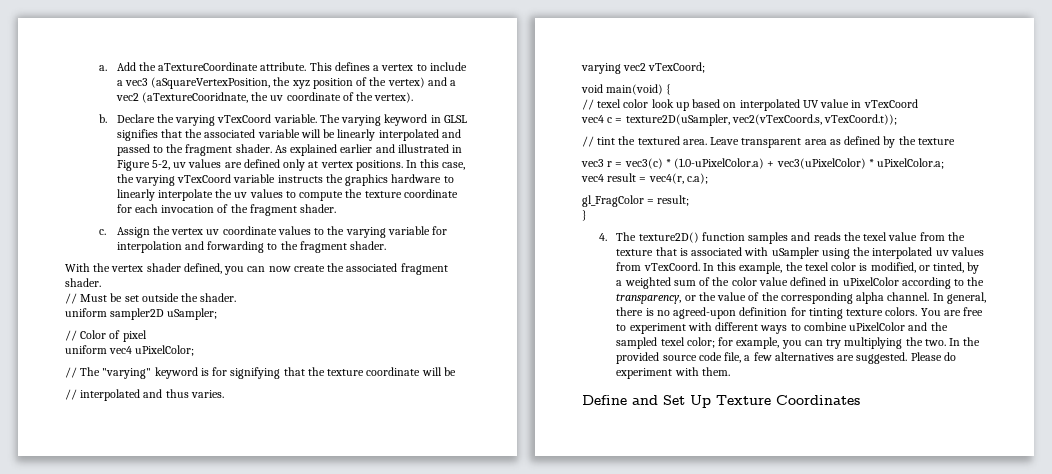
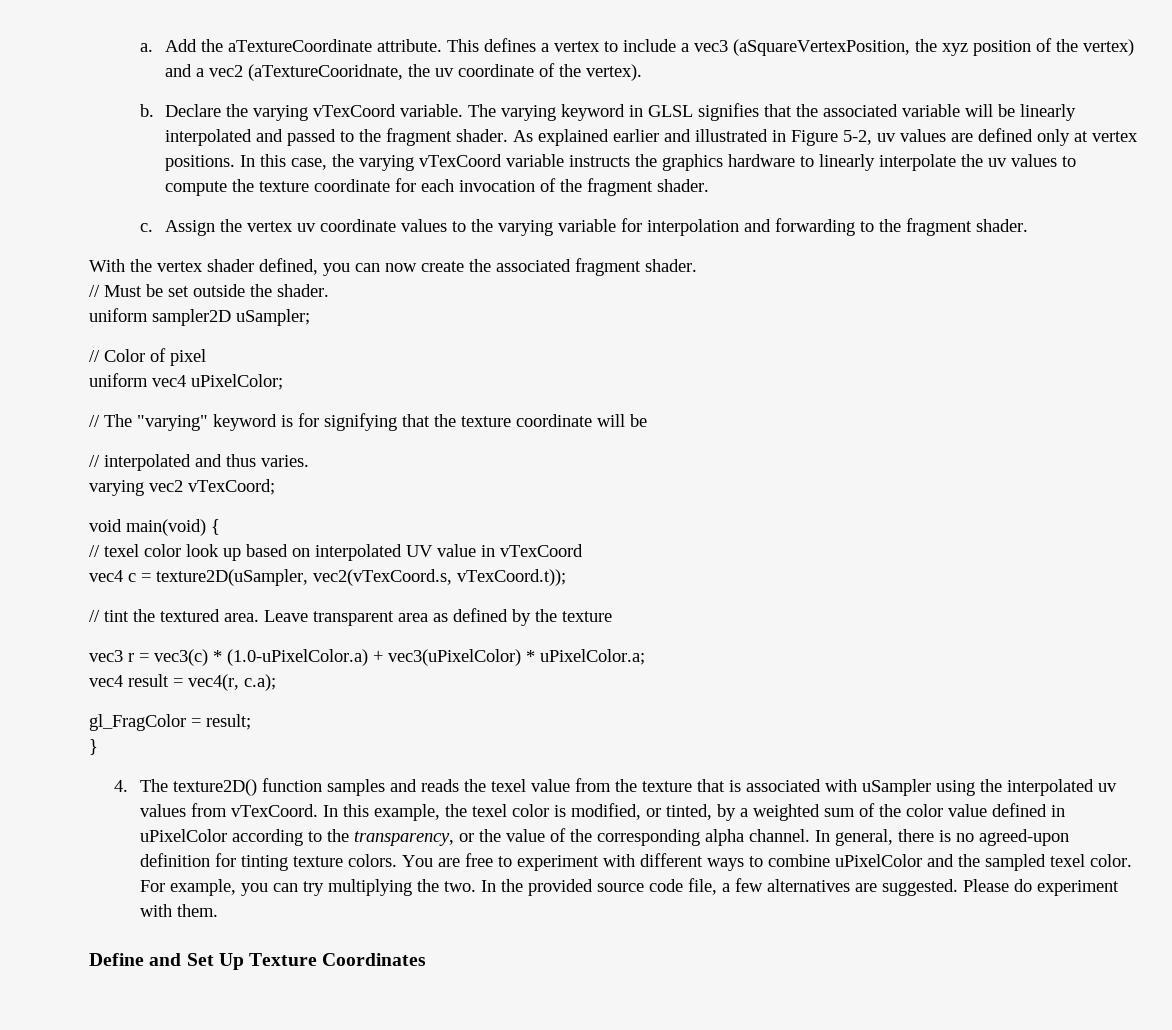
- You are free to experiment with different ways to combine uPixelColor and the sampled texel color; for example, you can try multiplying the two.
+ You are free to experiment with different ways to combine uPixelColor and the sampled texel color. For example, you can try multiplying the two.

